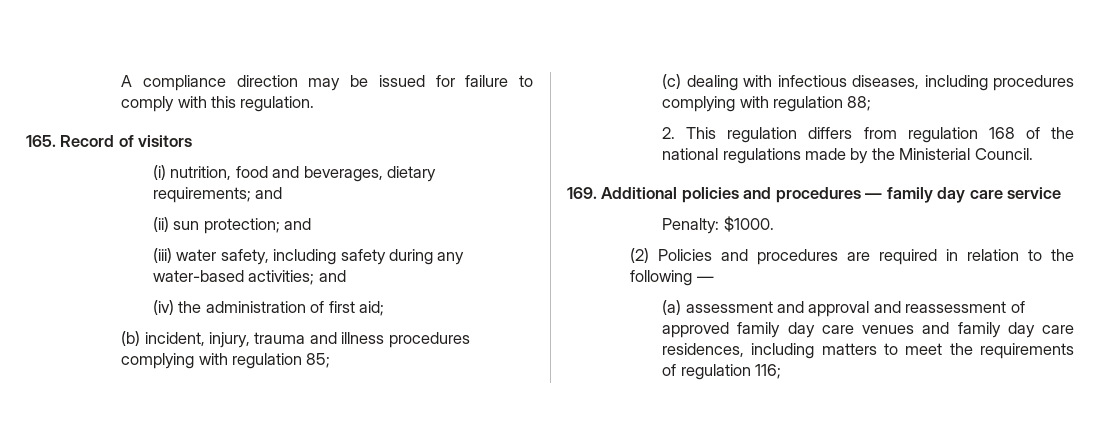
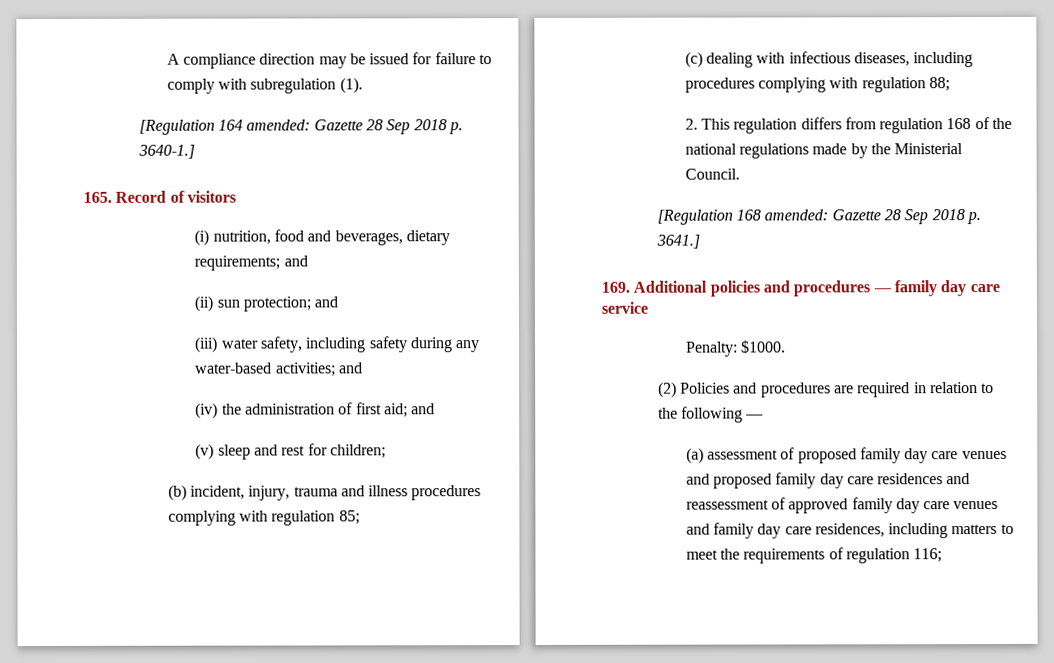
- A compliance direction may be issued for failure to comply with this regulation.
+ A compliance direction may be issued for failure to comply with subregulation (1).
+ [Regulation 164 amended: Gazette 28 Sep 2018 p. 3640-1.]
- (iv) the administration of first aid;
+ (iv) the administration of first aid; and
+ (v) sleep and rest for children;
+ [Regulation 168 amended: Gazette 28 Sep 2018 p. 3641.]
- (a) assessment and approval and reassessment of approved family day care venues and family day care residences, including matters to meet the requirements of regulation 116;
+ (a) assessment of proposed family day care venues and proposed family day care residences and reassessment of approved family day care venues and family day care residences, including matters to meet the requirements of regulation 116;

